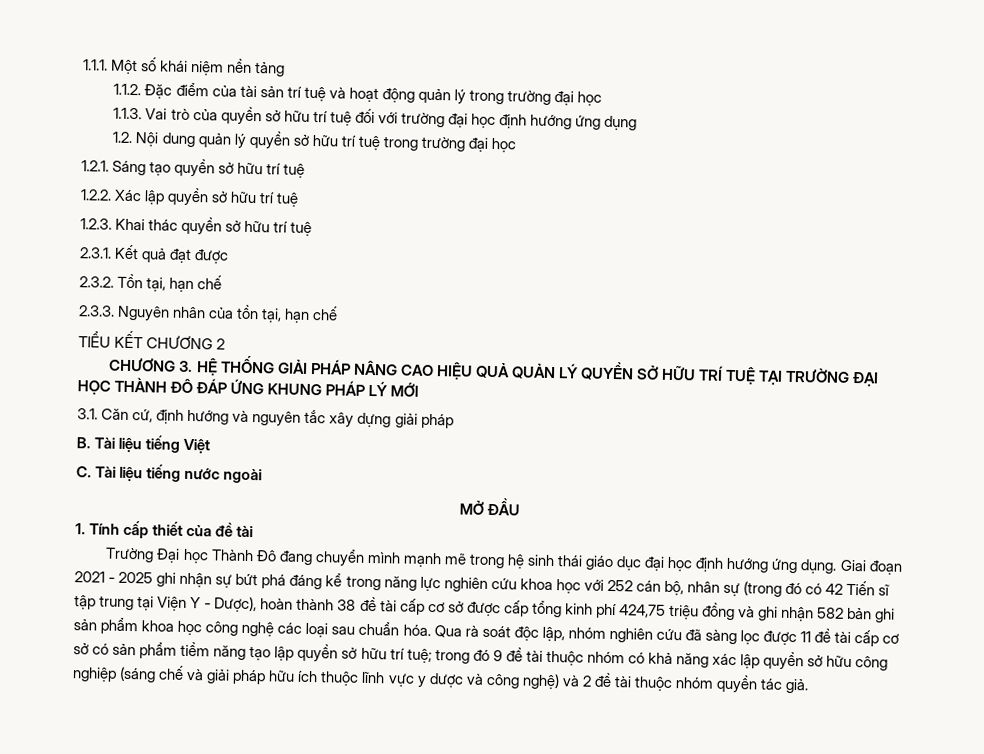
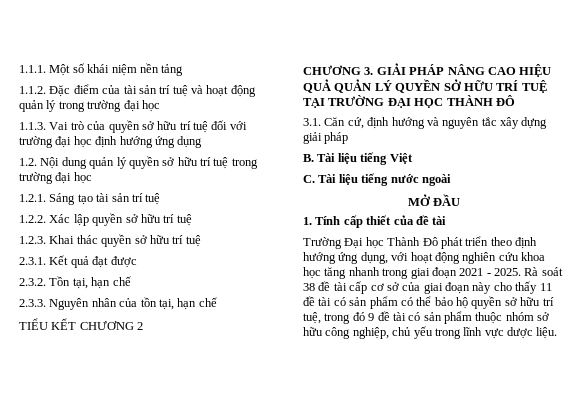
- 1.2.1. Sáng tạo quyền sở hữu trí tuệ
+ 1.2.1. Sáng tạo tài sản trí tuệ
- CHƯƠNG 3. HỆ THỐNG GIẢI PHÁP NÂNG CAO HIỆU QUẢ QUẢN LÝ QUYỀN SỞ HỮU TRÍ TUỆ TẠI TRƯỜNG ĐẠI HỌC THÀNH ĐÔ ĐÁP ỨNG KHUNG PHÁP LÝ MỚI
+ CHƯƠNG 3. GIẢI PHÁP NÂNG CAO HIỆU QUẢ QUẢN LÝ QUYỀN SỞ HỮU TRÍ TUỆ TẠI TRƯỜNG ĐẠI HỌC THÀNH ĐÔ
- Trường Đại học Thành Đô đang chuyển mình mạnh mẽ trong hệ sinh thái giáo dục đại học định hướng ứng dụng. Giai đoạn 2021 - 2025 ghi nhận sự bứt phá đáng kể trong năng lực nghiên cứu khoa học với 252 cán bộ, nhân sự (trong đó có 42 Tiến sĩ tập trung tại Viện Y - Dược), hoàn thành 38 đề tài cấp cơ sở được cấp tổng kinh phí 424,75 triệu đồng và ghi nhận 582 bản ghi sản phẩm khoa học công nghệ các loại sau chuẩn hóa. Qua rà soát độc lập, nhóm nghiên cứu đã sàng lọc được 11 đề tài cấp cơ sở có sản phẩm tiềm năng tạo lập quyền sở hữu trí tuệ; trong đó 9 đề tài thuộc nhóm có khả năng xác lập quyền sở hữu công nghiệp (sáng chế và giải pháp hữu ích thuộc lĩnh vực y dược và công nghệ) và 2 đề tài thuộc nhóm quyền tác giả.
+ Trường Đại học Thành Đô phát triển theo định hướng ứng dụng, với hoạt động nghiên cứu khoa học tăng nhanh trong giai đoạn 2021 - 2025. Rà soát 38 đề tài cấp cơ sở của giai đoạn này cho thấy 11 đề tài có sản phẩm có thể bảo hộ quyền sở hữu trí tuệ, trong đó 9 đề tài có sản phẩm thuộc nhóm sở hữu công nghiệp, chủ yếu trong lĩnh vực dược liệu.

